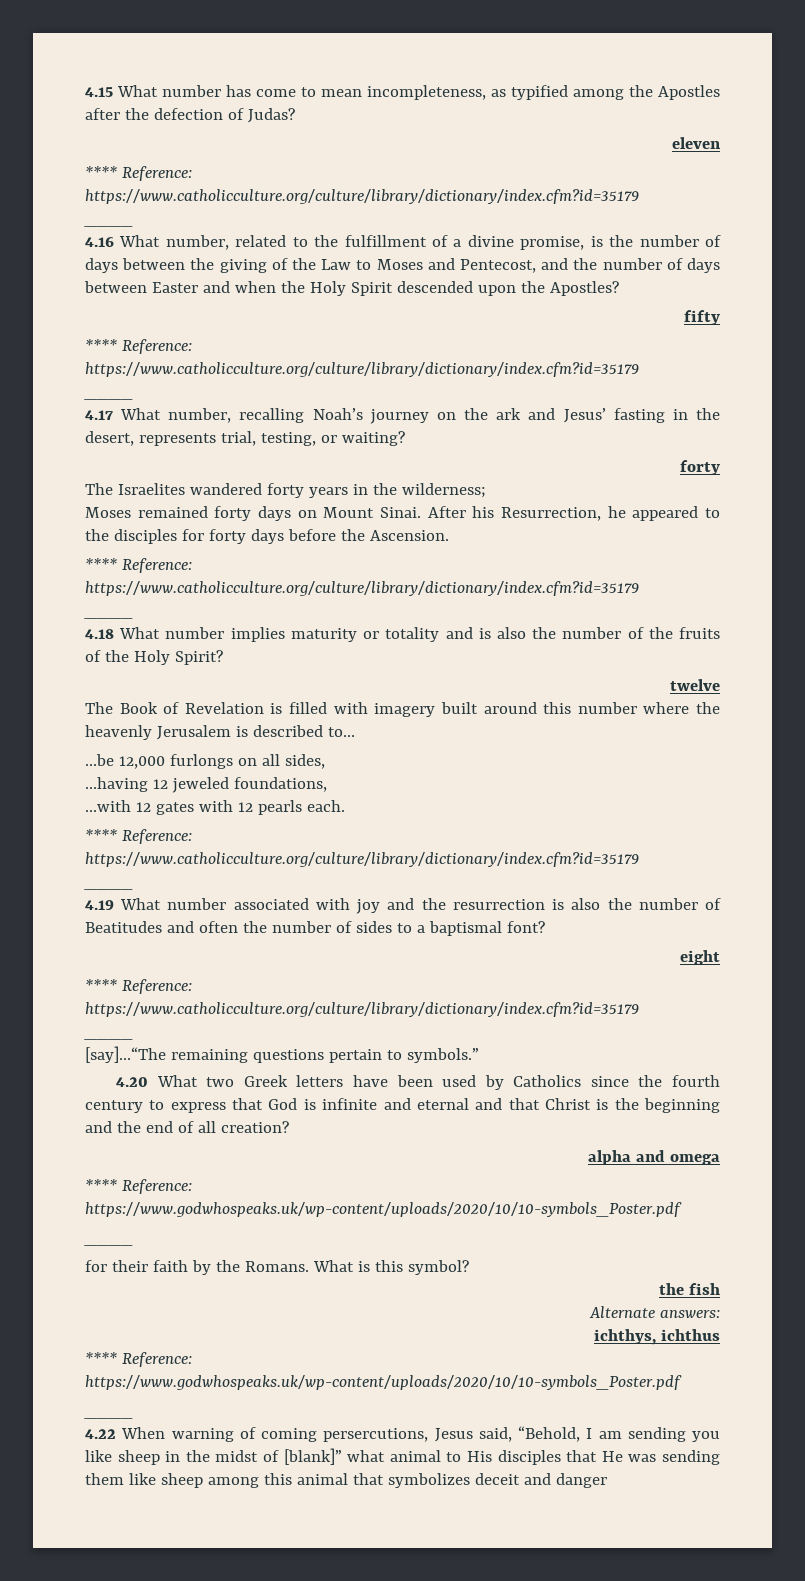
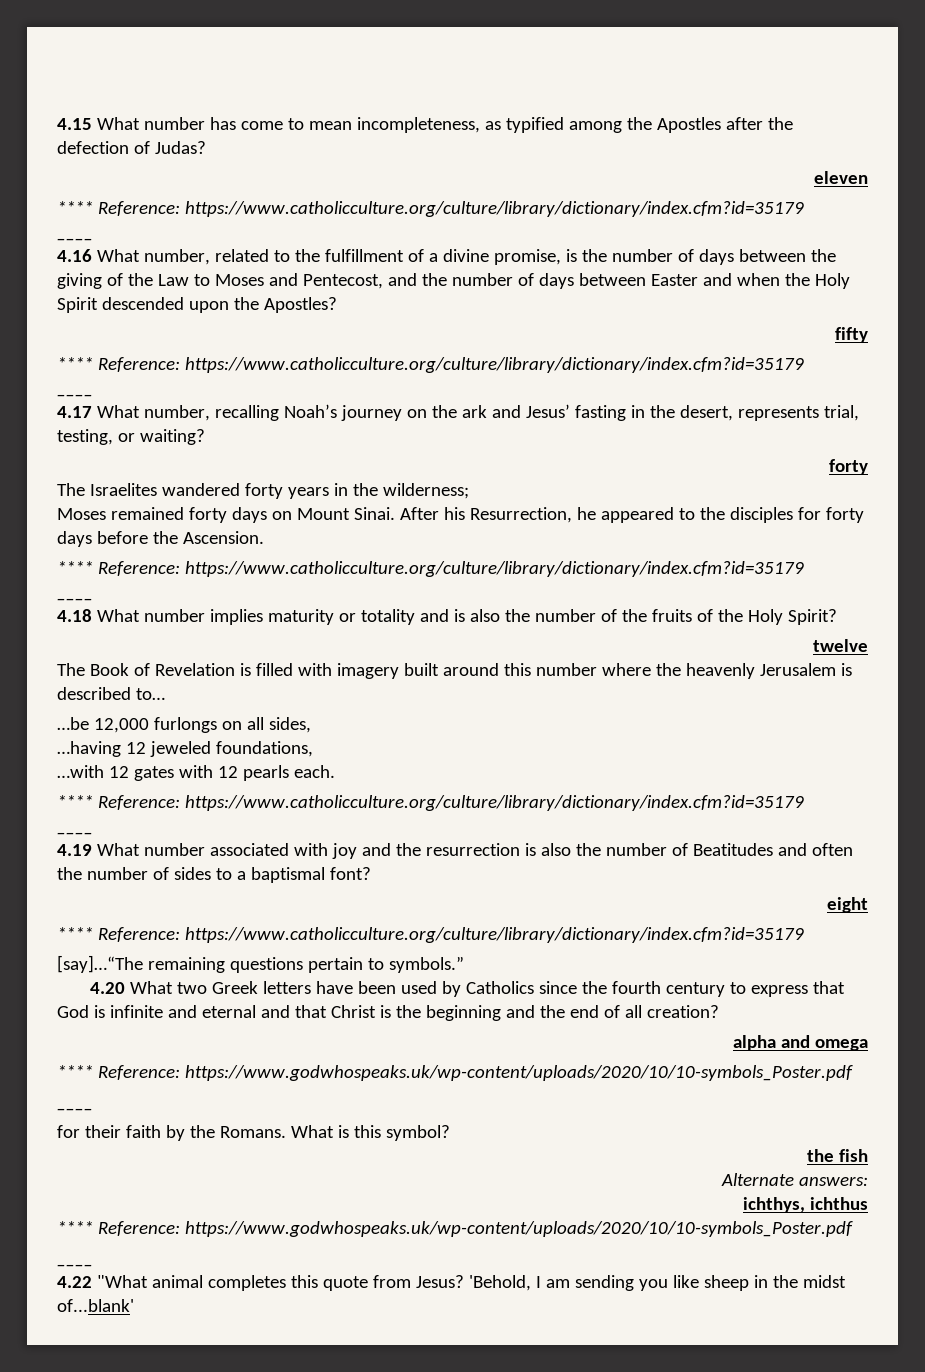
  eight
  **** Reference: https://www.catholicculture.org/culture/library/dictionary/index.cfm?id=35179
- ____
- 4.22 When warning of coming persercutions, Jesus said, “Behold, I am sending you like sheep in the midst of [blank]” what animal to His disciples that He was sending them like sheep among this animal that symbolizes deceit and danger
+ 4.22 "What animal completes this quote from Jesus? 'Behold, I am sending you like sheep in the midst of...blank'

